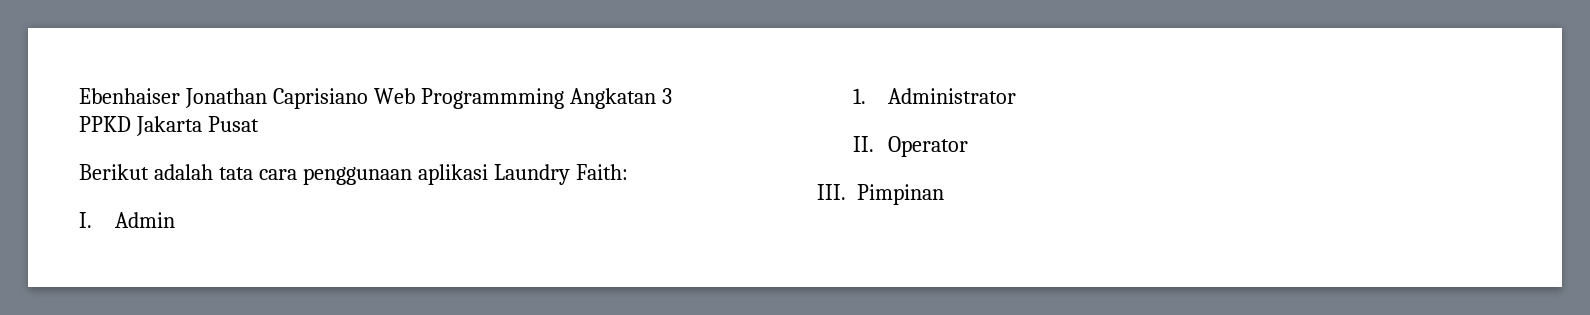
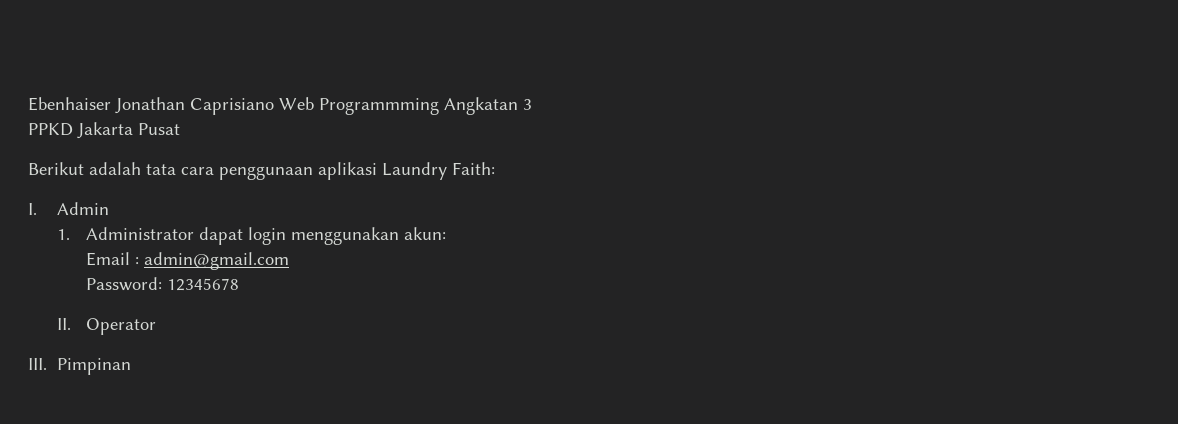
- 1. Administrator
+ 1. Administrator dapat login menggunakan akun:
+ Email : admin@gmail.com
+ Password: 12345678

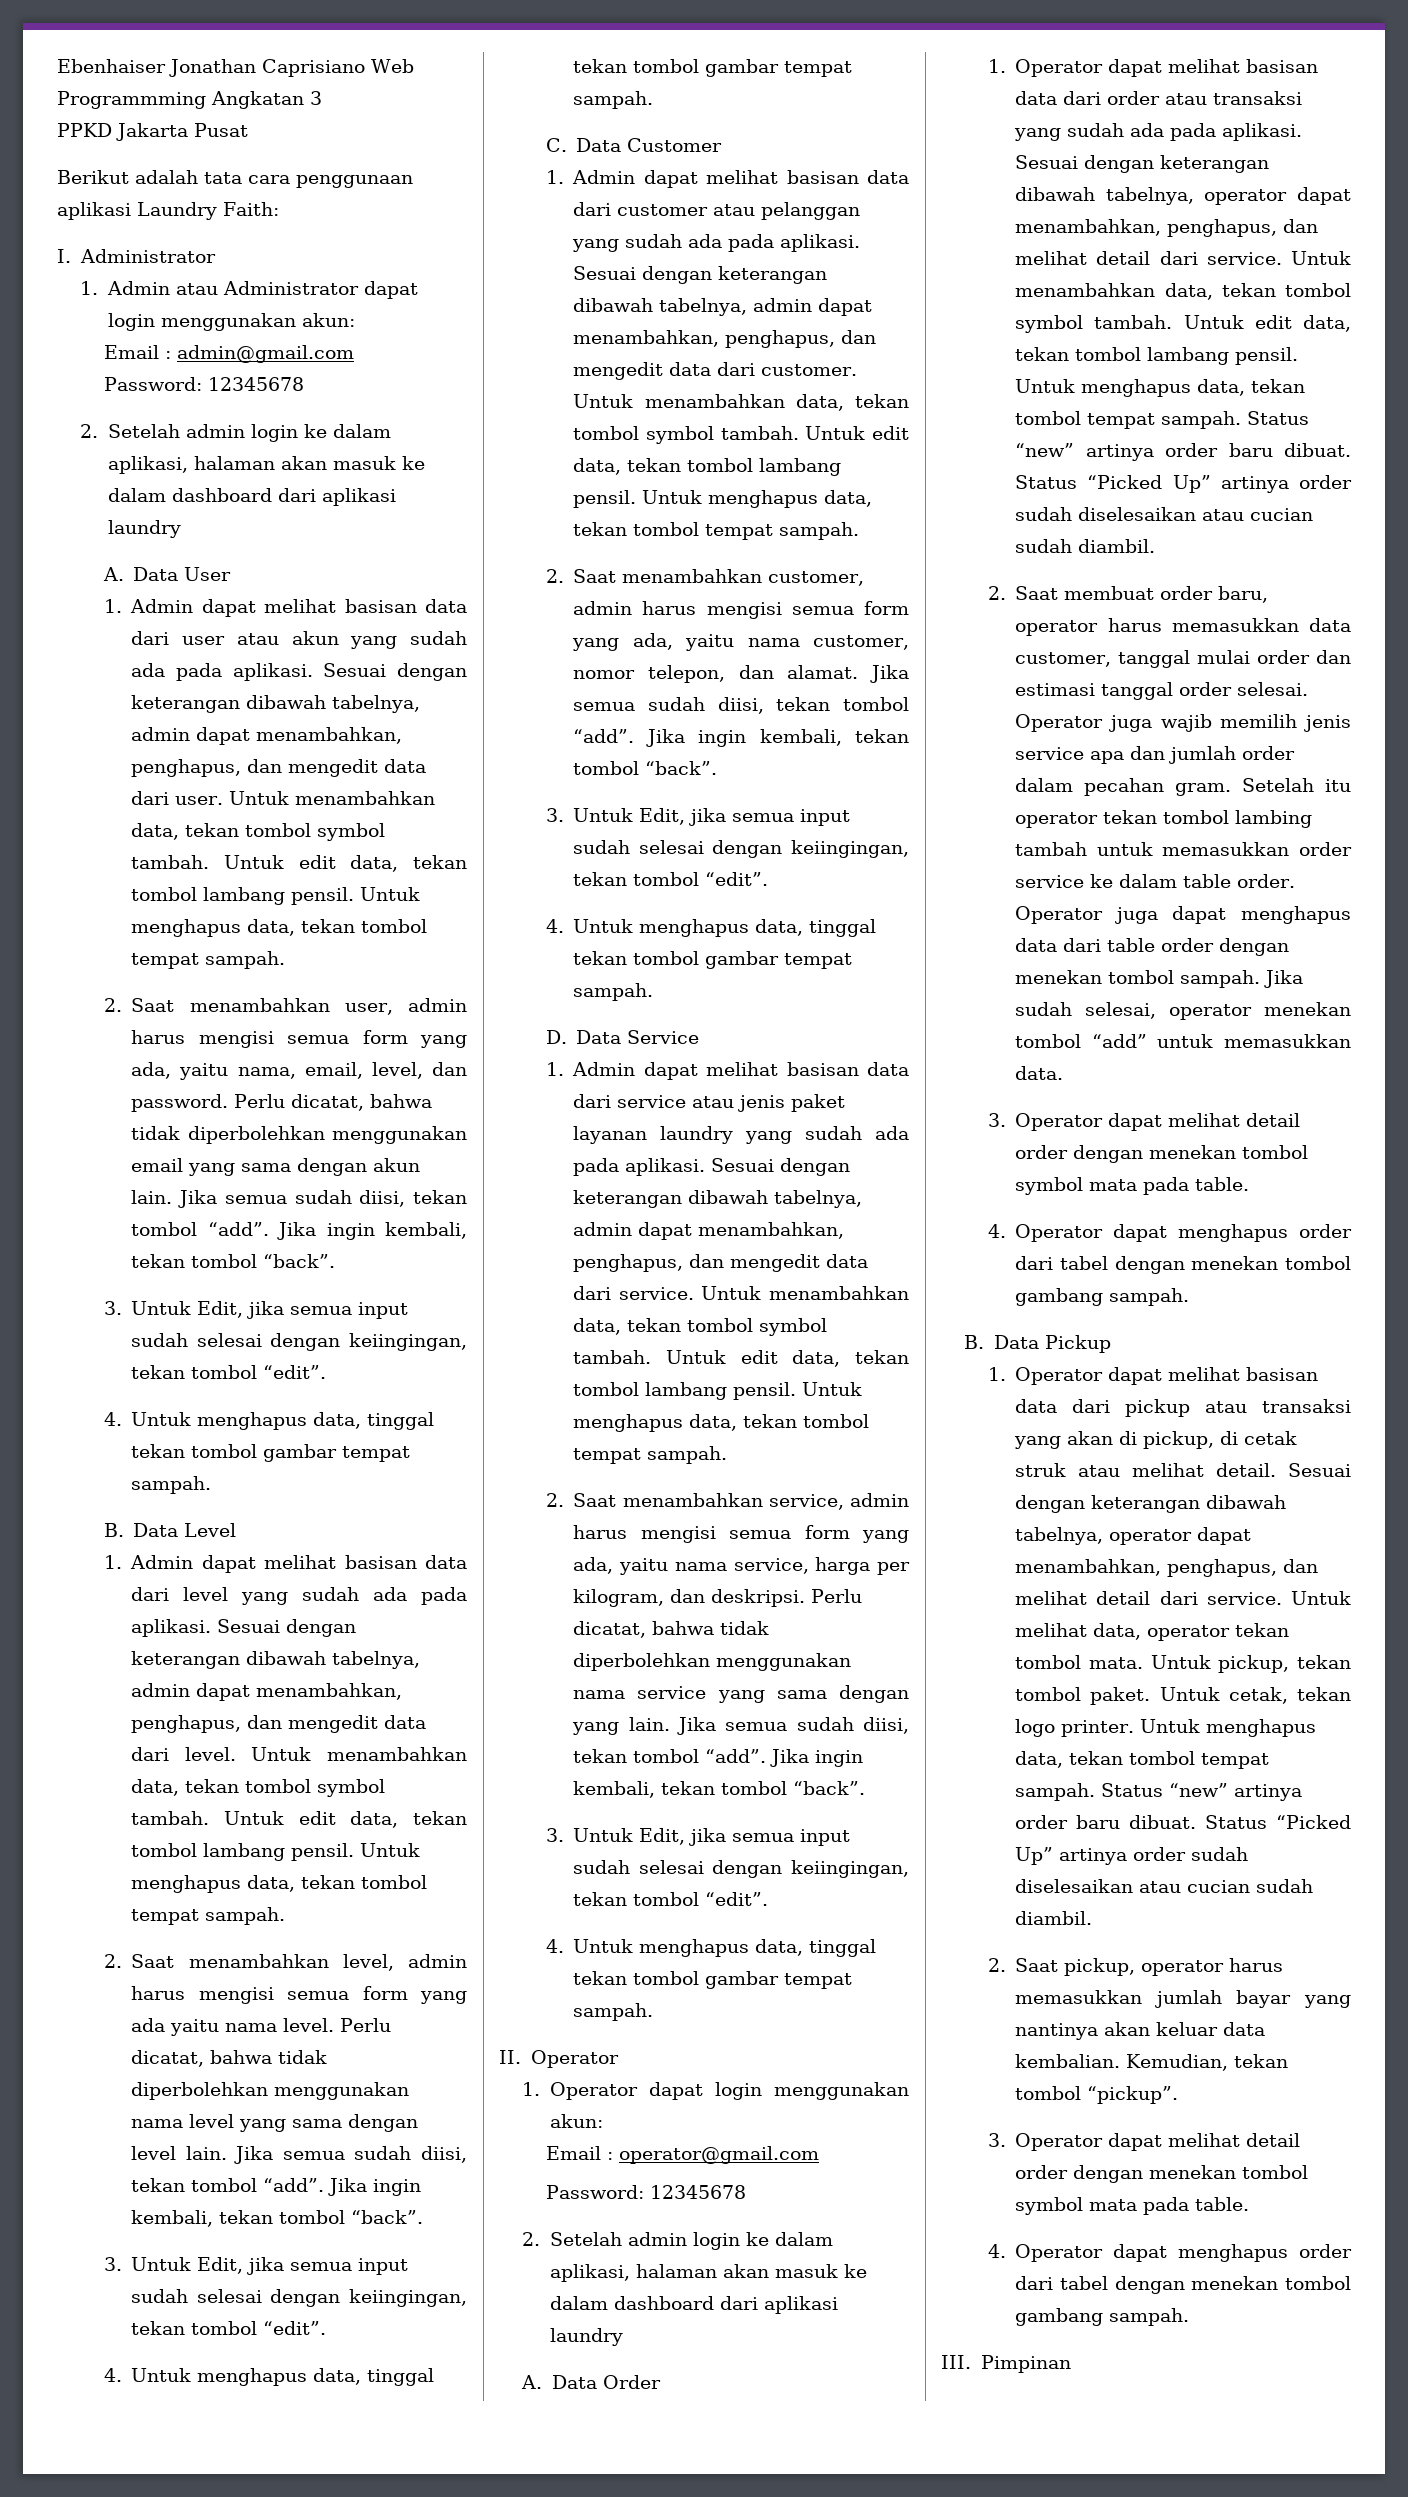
- I. Admin
- 1. Administrator dapat login menggunakan akun:
+ I. Administrator
+ 1. Admin atau Administrator dapat login menggunakan akun:
  Email : admin@gmail.com
  Password: 12345678
+ 2. Setelah admin login ke dalam aplikasi, halaman akan masuk ke dalam dashboard dari aplikasi laundry
+ A. Data User
+ 1. Admin dapat melihat basisan data dari user atau akun yang sudah ada pada aplikasi. Sesuai dengan keterangan dibawah tabelnya, admin dapat menambahkan, penghapus, dan mengedit data dari user. Untuk menambahkan data, tekan tombol symbol tambah. Untuk edit data, tekan tombol lambang pensil. Untuk menghapus data, tekan tombol tempat sampah.
+ 2. Saat menambahkan user, admin harus mengisi semua form yang ada, yaitu nama, email, level, dan password. Perlu dicatat, bahwa tidak diperbolehkan menggunakan email yang sama dengan akun lain. Jika semua sudah diisi, tekan tombol “add”. Jika ingin kembali, tekan tombol “back”.
+ 3. Untuk Edit, jika semua input sudah selesai dengan keiingingan, tekan tombol “edit”.
+ 4. Untuk menghapus data, tinggal tekan tombol gambar tempat sampah.
+ B. Data Level
+ 1. Admin dapat melihat basisan data dari level yang sudah ada pada aplikasi. Sesuai dengan keterangan dibawah tabelnya, admin dapat menambahkan, penghapus, dan mengedit data dari level. Untuk menambahkan data, tekan tombol symbol tambah. Untuk edit data, tekan tombol lambang pensil. Untuk menghapus data, tekan tombol tempat sampah.
+ 2. Saat menambahkan level, admin harus mengisi semua form yang ada yaitu nama level. Perlu dicatat, bahwa tidak diperbolehkan menggunakan nama level yang sama dengan level lain. Jika semua sudah diisi, tekan tombol “add”. Jika ingin kembali, tekan tombol “back”.
+ 3. Untuk Edit, jika semua input sudah selesai dengan keiingingan, tekan tombol “edit”.
+ 4. Untuk menghapus data, tinggal tekan tombol gambar tempat sampah.
+ C. Data Customer
+ 1. Admin dapat melihat basisan data dari customer atau pelanggan yang sudah ada pada aplikasi. Sesuai dengan keterangan dibawah tabelnya, admin dapat menambahkan, penghapus, dan mengedit data dari customer. Untuk menambahkan data, tekan tombol symbol tambah. Untuk edit data, tekan tombol lambang pensil. Untuk menghapus data, tekan tombol tempat sampah.
+ 2. Saat menambahkan customer, admin harus mengisi semua form yang ada, yaitu nama customer, nomor telepon, dan alamat. Jika semua sudah diisi, tekan tombol “add”. Jika ingin kembali, tekan tombol “back”.
+ 3. Untuk Edit, jika semua input sudah selesai dengan keiingingan, tekan tombol “edit”.
+ 4. Untuk menghapus data, tinggal tekan tombol gambar tempat sampah.
+ D. Data Service
+ 1. Admin dapat melihat basisan data dari service atau jenis paket layanan laundry yang sudah ada pada aplikasi. Sesuai dengan keterangan dibawah tabelnya, admin dapat menambahkan, penghapus, dan mengedit data dari service. Untuk menambahkan data, tekan tombol symbol tambah. Untuk edit data, tekan tombol lambang pensil. Untuk menghapus data, tekan tombol tempat sampah.
+ 2. Saat menambahkan service, admin harus mengisi semua form yang ada, yaitu nama service, harga per kilogram, dan deskripsi. Perlu dicatat, bahwa tidak diperbolehkan menggunakan nama service yang sama dengan yang lain. Jika semua sudah diisi, tekan tombol “add”. Jika ingin kembali, tekan tombol “back”.
+ 3. Untuk Edit, jika semua input sudah selesai dengan keiingingan, tekan tombol “edit”.
+ 4. Untuk menghapus data, tinggal tekan tombol gambar tempat sampah.
  II. Operator
+ 1. Operator dapat login menggunakan akun:
+ Email : operator@gmail.com
+ Password: 12345678
+ 2. Setelah admin login ke dalam aplikasi, halaman akan masuk ke dalam dashboard dari aplikasi laundry
+ A. Data Order
+ 1. Operator dapat melihat basisan data dari order atau transaksi yang sudah ada pada aplikasi. Sesuai dengan keterangan dibawah tabelnya, operator dapat menambahkan, penghapus, dan melihat detail dari service. Untuk menambahkan data, tekan tombol symbol tambah. Untuk edit data, tekan tombol lambang pensil. Untuk menghapus data, tekan tombol tempat sampah. Status “new” artinya order baru dibuat. Status “Picked Up” artinya order sudah diselesaikan atau cucian sudah diambil.
+ 2. Saat membuat order baru, operator harus memasukkan data customer, tanggal mulai order dan estimasi tanggal order selesai. Operator juga wajib memilih jenis service apa dan jumlah order dalam pecahan gram. Setelah itu operator tekan tombol lambing tambah untuk memasukkan order service ke dalam table order. Operator juga dapat menghapus data dari table order dengan menekan tombol sampah. Jika sudah selesai, operator menekan tombol “add” untuk memasukkan data.
+ 3. Operator dapat melihat detail order dengan menekan tombol symbol mata pada table.
+ 4. Operator dapat menghapus order dari tabel dengan menekan tombol gambang sampah.
+ B. Data Pickup
+ 1. Operator dapat melihat basisan data dari pickup atau transaksi yang akan di pickup, di cetak struk atau melihat detail. Sesuai dengan keterangan dibawah tabelnya, operator dapat menambahkan, penghapus, dan melihat detail dari service. Untuk melihat data, operator tekan tombol mata. Untuk pickup, tekan tombol paket. Untuk cetak, tekan logo printer. Untuk menghapus data, tekan tombol tempat sampah. Status “new” artinya order baru dibuat. Status “Picked Up” artinya order sudah diselesaikan atau cucian sudah diambil.
+ 2. Saat pickup, operator harus memasukkan jumlah bayar yang nantinya akan keluar data kembalian. Kemudian, tekan tombol “pickup”.
+ 3. Operator dapat melihat detail order dengan menekan tombol symbol mata pada table.
+ 4. Operator dapat menghapus order dari tabel dengan menekan tombol gambang sampah.

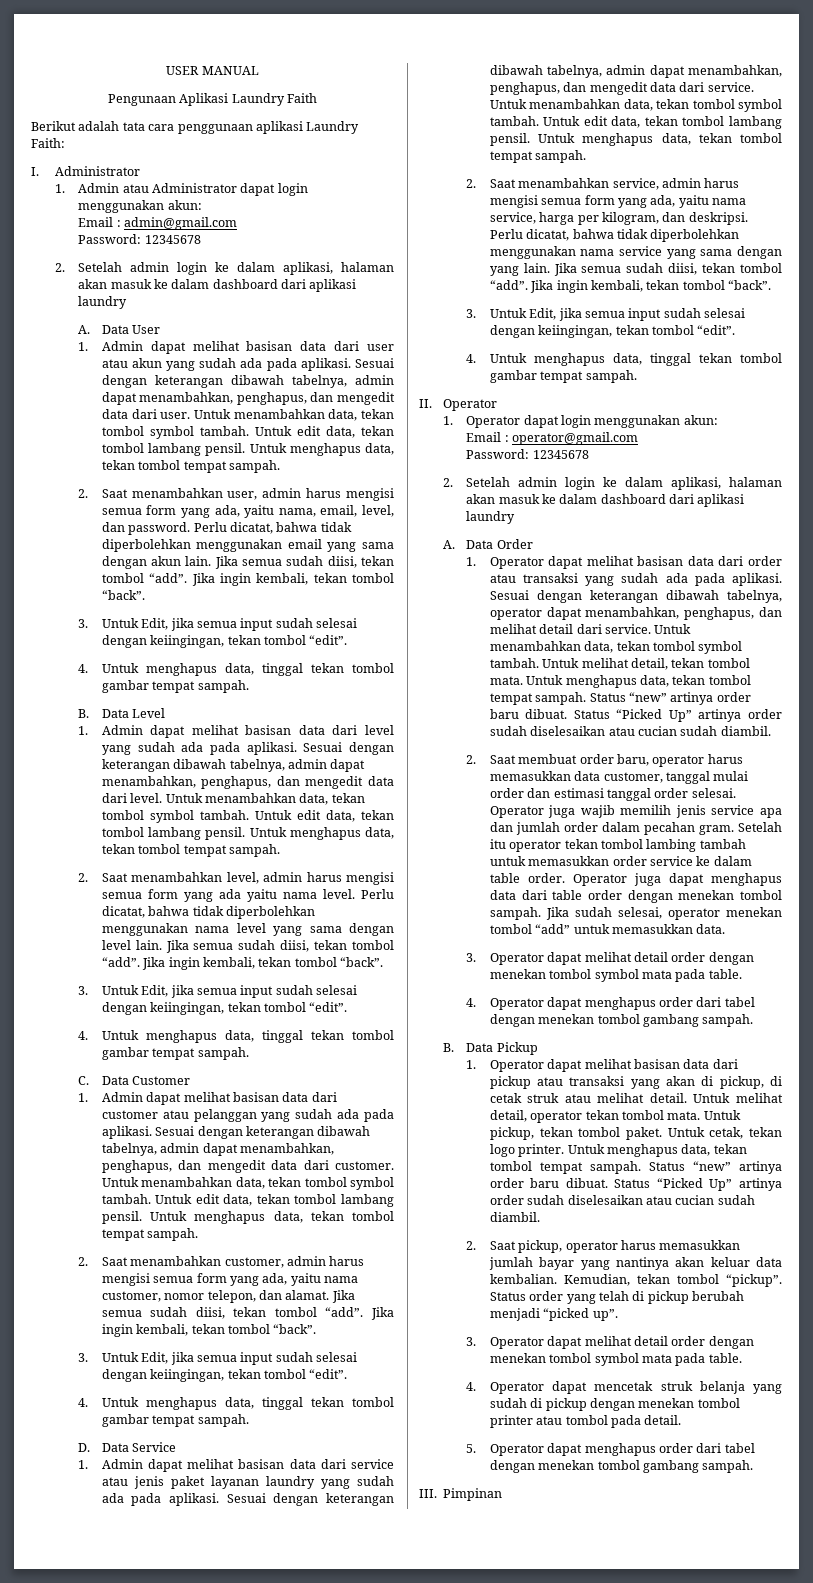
- Ebenhaiser Jonathan Caprisiano Web Programmming Angkatan 3
- PPKD Jakarta Pusat
+ USER MANUAL
+ Pengunaan Aplikasi Laundry Faith
- Sesuai dengan keterangan dibawah tabelnya, operator dapat menambahkan, penghapus, dan melihat detail dari service. Untuk menambahkan data, tekan tombol symbol tambah. Untuk edit data, tekan tombol lambang pensil.
+ Sesuai dengan keterangan dibawah tabelnya, operator dapat menambahkan, penghapus, dan melihat detail dari service. Untuk menambahkan data, tekan tombol symbol tambah. Untuk melihat detail, tekan tombol mata.
- Sesuai dengan keterangan dibawah tabelnya, operator dapat menambahkan, penghapus, dan melihat detail dari service. Untuk melihat data, operator tekan tombol mata.
+ Untuk melihat detail, operator tekan tombol mata.
- Kemudian, tekan tombol “pickup”.
+ Kemudian, tekan tombol “pickup”. Status order yang telah di pickup berubah menjadi “picked up”.
  3. Operator dapat melihat detail order dengan menekan tombol symbol mata pada table.
- 4. Operator dapat menghapus order dari tabel dengan menekan tombol gambang sampah.
+ 4. Operator dapat mencetak struk belanja yang sudah di pickup dengan menekan tombol printer atau tombol pada detail.
+ 5. Operator dapat menghapus order dari tabel dengan menekan tombol gambang sampah.

